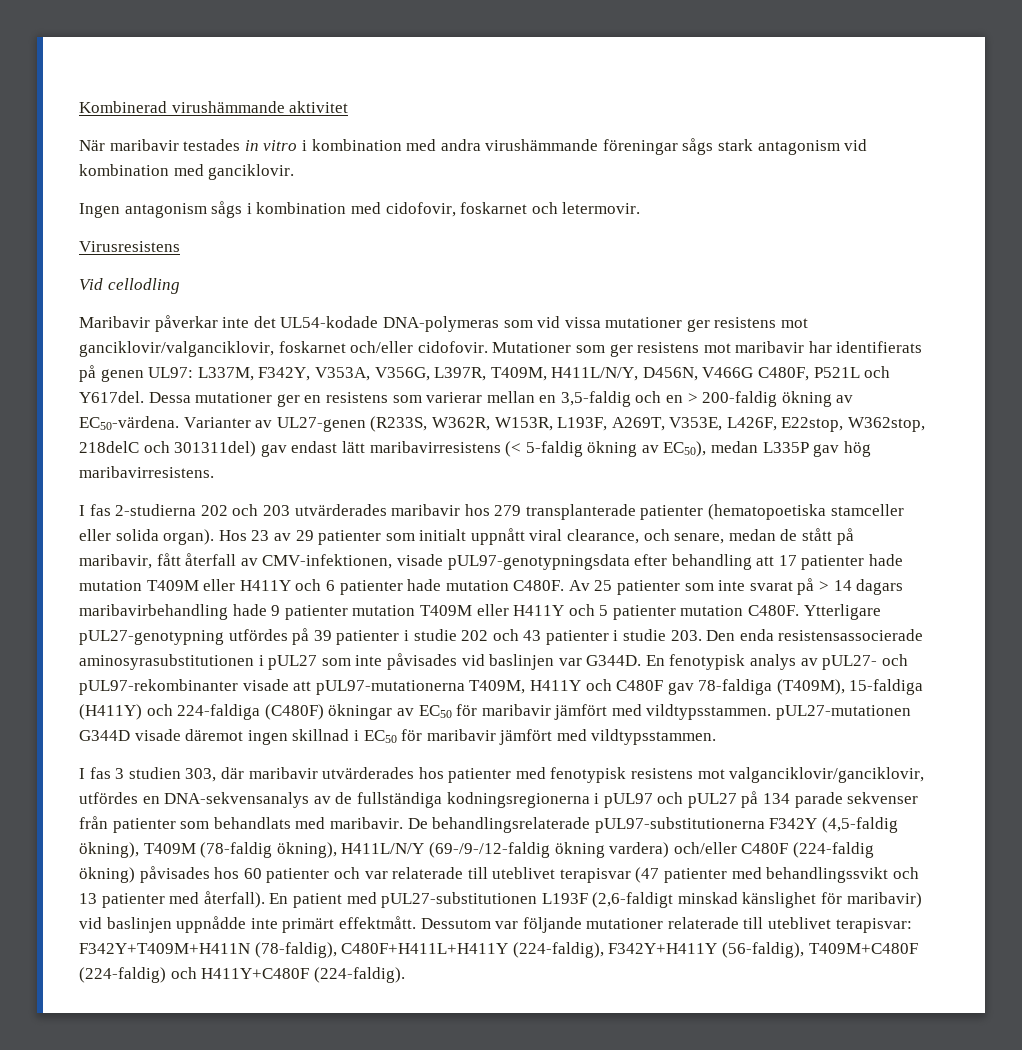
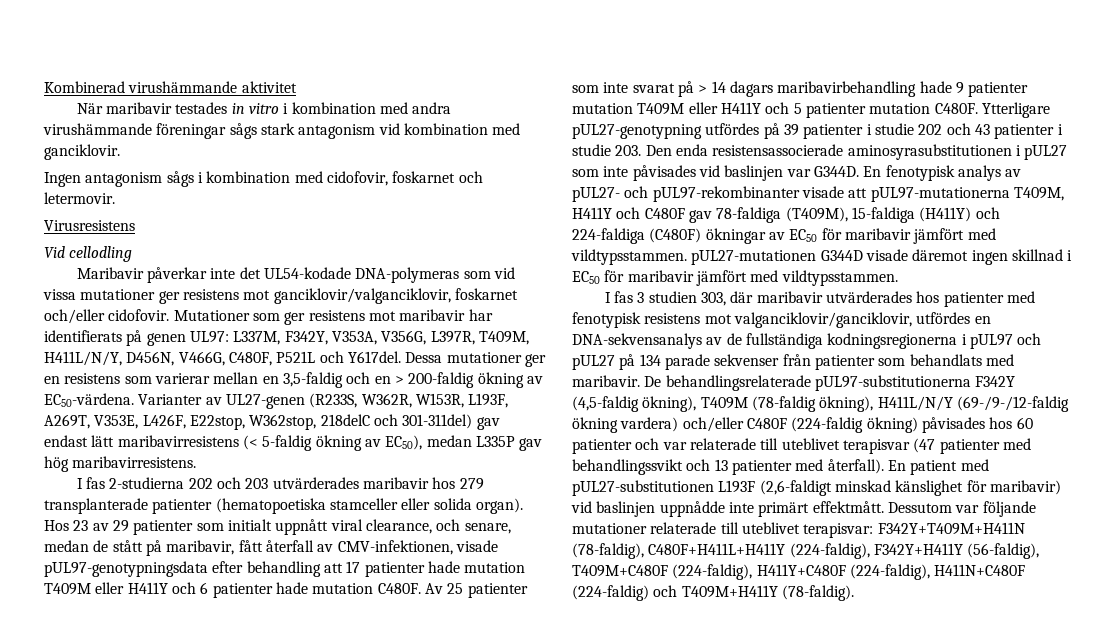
- Mutationer som ger resistens mot maribavir har identifierats på genen UL97: L337M, F342Y, V353A, V356G, L397R, T409M, H411L/N/Y, D456N, V466G C480F, P521L och Y617del.
+ Mutationer som ger resistens mot maribavir har identifierats på genen UL97: L337M, F342Y, V353A, V356G, L397R, T409M, H411L/N/Y, D456N, V466G, C480F, P521L och Y617del.
- Varianter av UL27-genen (R233S, W362R, W153R, L193F, A269T, V353E, L426F, E22stop, W362stop, 218delC och 301311del) gav endast lätt maribavirresistens (< 5-faldig ökning av EC50), medan L335P gav hög maribavirresistens.
+ Varianter av UL27-genen (R233S, W362R, W153R, L193F, A269T, V353E, L426F, E22stop, W362stop, 218delC och 301-311del) gav endast lätt maribavirresistens (< 5-faldig ökning av EC50), medan L335P gav hög maribavirresistens.
- Dessutom var följande mutationer relaterade till uteblivet terapisvar: F342Y+T409M+H411N (78-faldig), C480F+H411L+H411Y (224-faldig), F342Y+H411Y (56-faldig), T409M+C480F (224-faldig) och H411Y+C480F (224-faldig).
+ Dessutom var följande mutationer relaterade till uteblivet terapisvar: F342Y+T409M+H411N (78-faldig), C480F+H411L+H411Y (224-faldig), F342Y+H411Y (56-faldig), T409M+C480F (224-faldig), H411Y+C480F (224-faldig), H411N+C480F (224-faldig) och T409M+H411Y (78-faldig).

